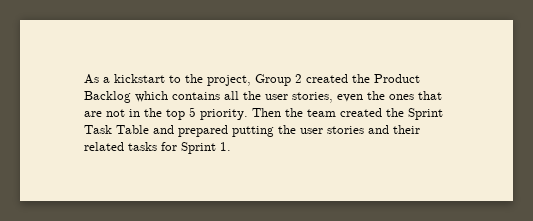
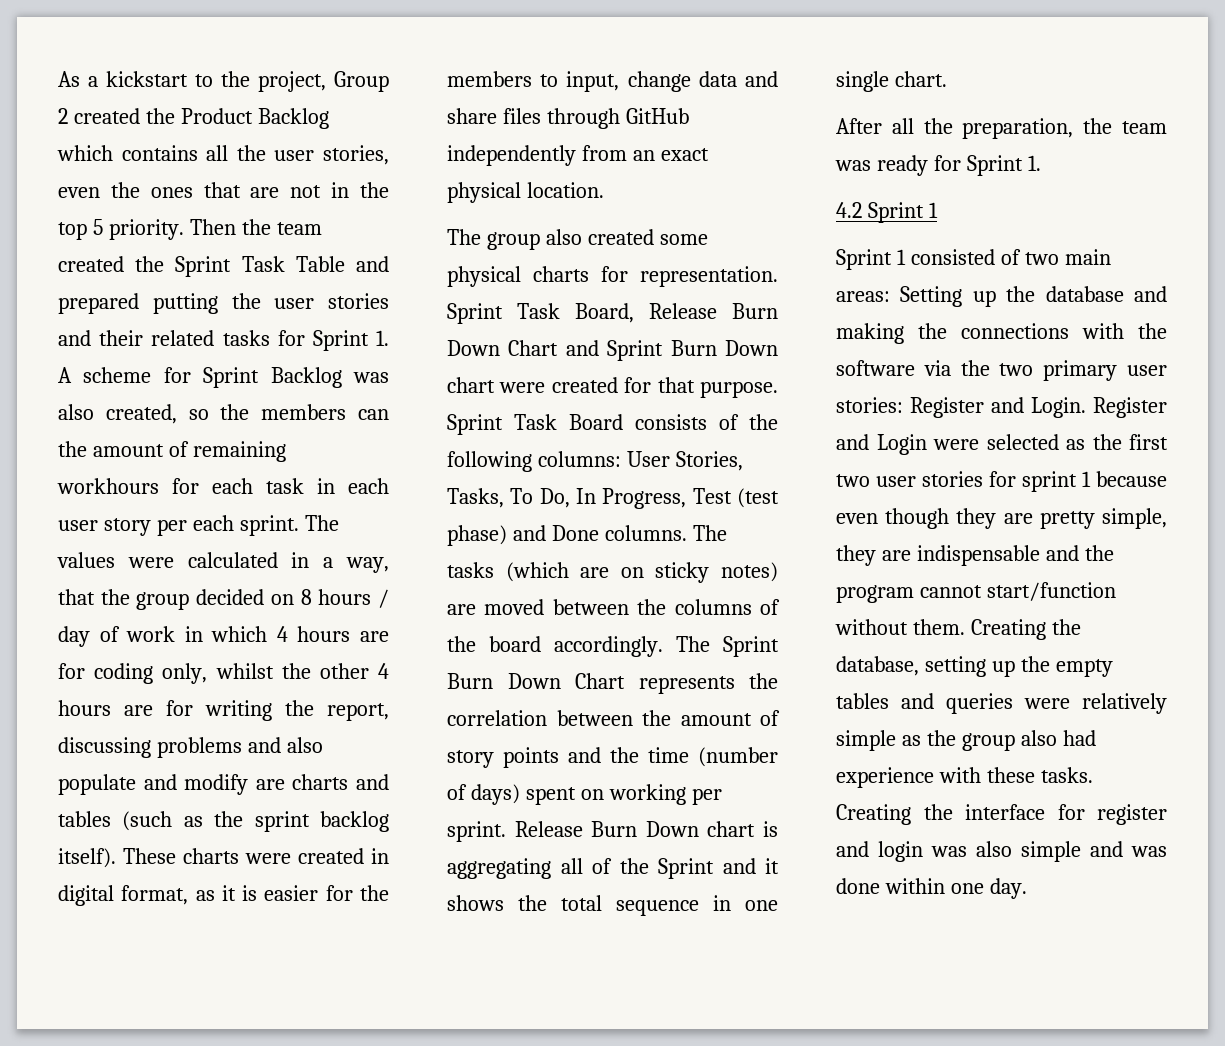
- Then the team created the Sprint Task Table and prepared putting the user stories and their related tasks for Sprint 1.
+ Then the team created the Sprint Task Table and prepared putting the user stories and their related tasks for Sprint 1. A scheme for Sprint Backlog was also created, so the members can the amount of remaining workhours for each task in each user story per each sprint. The values were calculated in a way, that the group decided on 8 hours / day of work in which 4 hours are for coding only, whilst the other 4 hours are for writing the report, discussing problems and also populate and modify are charts and tables (such as the sprint backlog itself). These charts were created in digital format, as it is easier for the members to input, change data and share files through GitHub independently from an exact physical location.
+ The group also created some physical charts for representation. Sprint Task Board, Release Burn Down Chart and Sprint Burn Down chart were created for that purpose. Sprint Task Board consists of the following columns: User Stories, Tasks, To Do, In Progress, Test (test phase) and Done columns. The tasks (which are on sticky notes) are moved between the columns of the board accordingly. The Sprint Burn Down Chart represents the correlation between the amount of story points and the time (number of days) spent on working per sprint. Release Burn Down chart is aggregating all of the Sprint and it shows the total sequence in one single chart.
+ After all the preparation, the team was ready for Sprint 1.
+ 4.2 Sprint 1
+ Sprint 1 consisted of two main areas: Setting up the database and making the connections with the software via the two primary user stories: Register and Login. Register and Login were selected as the first two user stories for sprint 1 because even though they are pretty simple, they are indispensable and the program cannot start/function without them. Creating the database, setting up the empty tables and queries were relatively simple as the group also had experience with these tasks. Creating the interface for register and login was also simple and was done within one day.

